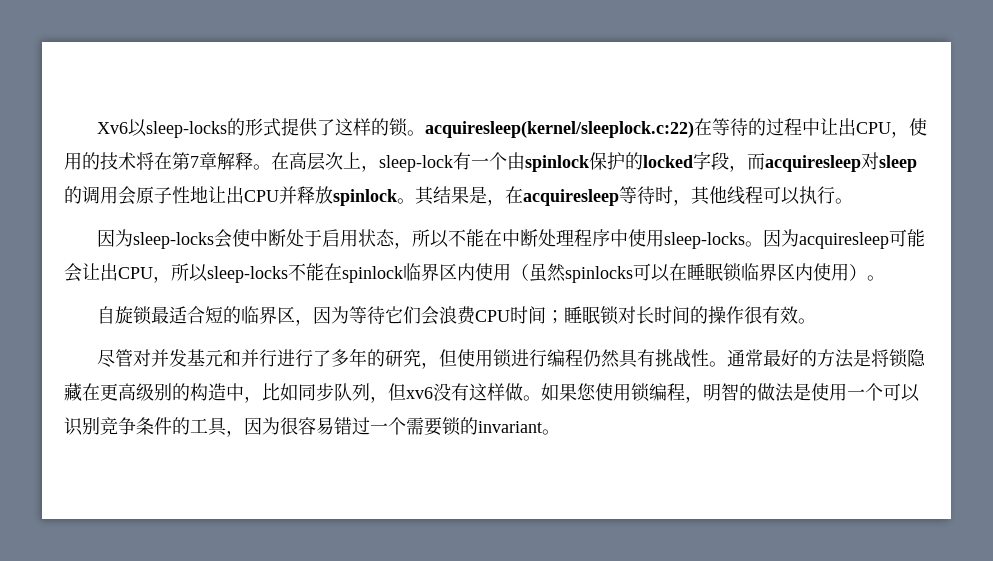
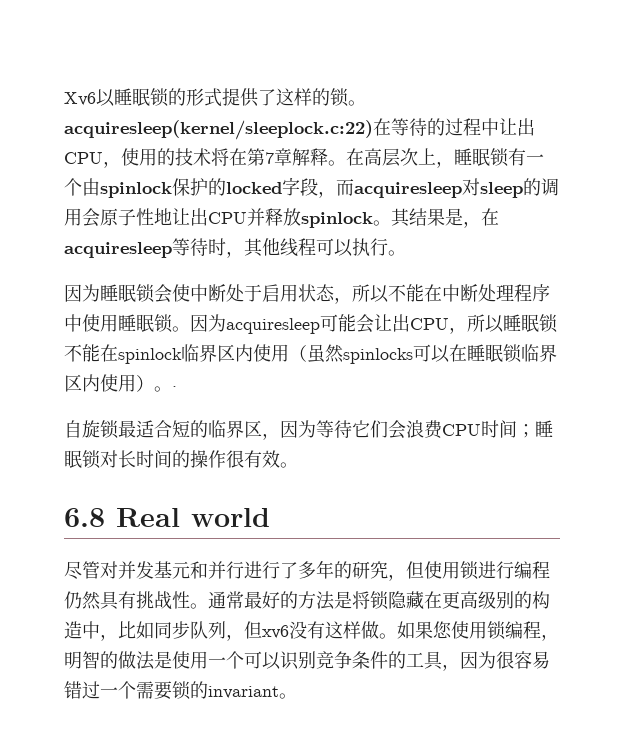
- Xv6以sleep-locks的形式提供了这样的锁。acquiresleep(kernel/sleeplock.c:22)在等待的过程中让出CPU，使用的技术将在第7章解释。
+ Xv6以睡眠锁的形式提供了这样的锁。acquiresleep(kernel/sleeplock.c:22)在等待的过程中让出CPU，使用的技术将在第7章解释。
- 在高层次上，sleep-lock有一个由spinlock保护的locked字段，而acquiresleep对sleep的调用会原子性地让出CPU并释放spinlock。
+ 在高层次上，睡眠锁有一个由spinlock保护的locked字段，而acquiresleep对sleep的调用会原子性地让出CPU并释放spinlock。
- 因为sleep-locks会使中断处于启用状态，所以不能在中断处理程序中使用sleep-locks。
+ 因为睡眠锁会使中断处于启用状态，所以不能在中断处理程序中使用睡眠锁。
- 因为acquiresleep可能会让出CPU，所以sleep-locks不能在spinlock临界区内使用（虽然spinlocks可以在睡眠锁临界区内使用）。
+ 因为acquiresleep可能会让出CPU，所以睡眠锁不能在spinlock临界区内使用（虽然spinlocks可以在睡眠锁临界区内使用）。·
+ 6.8 Real world

